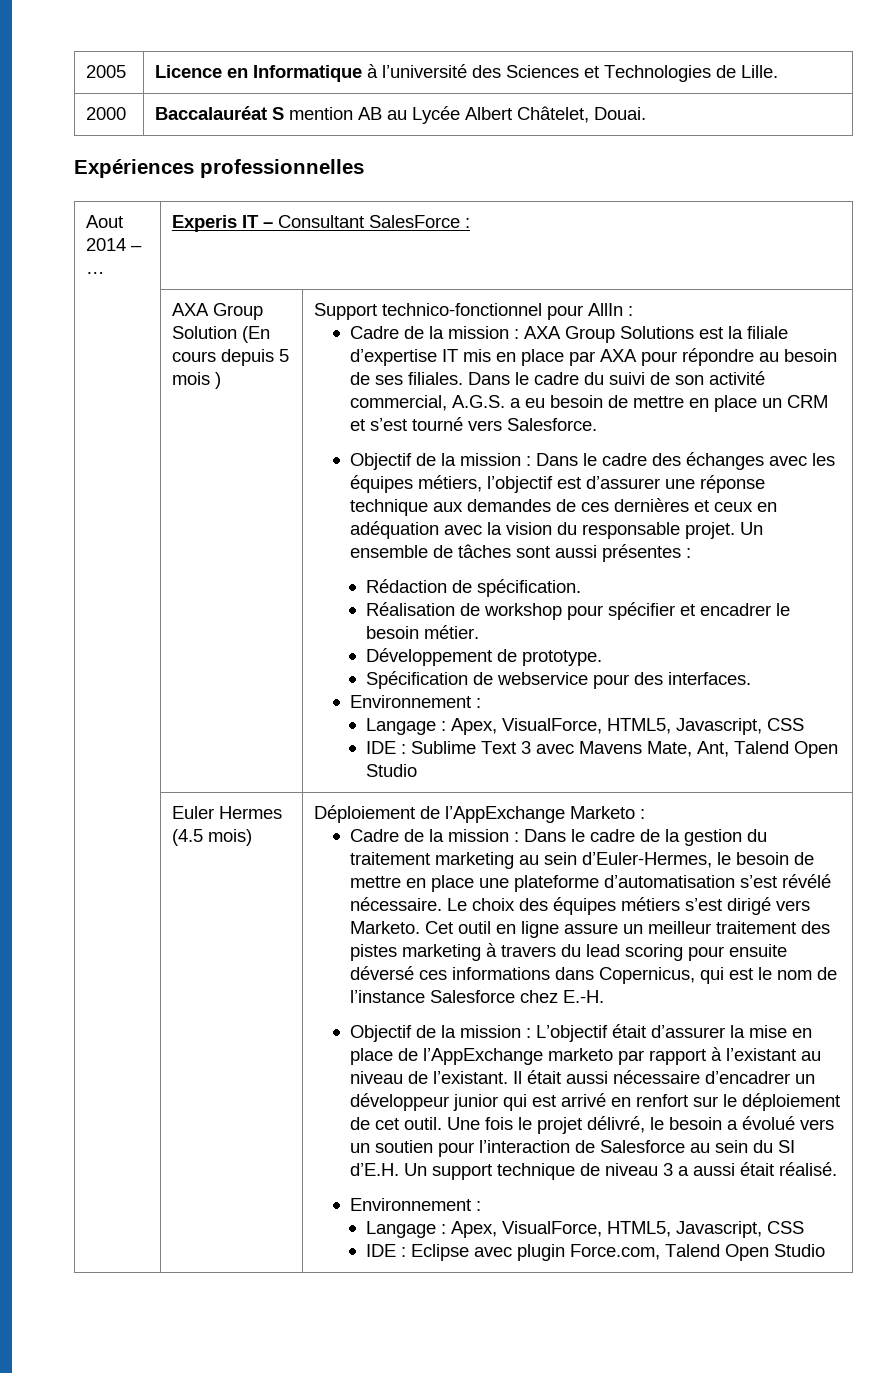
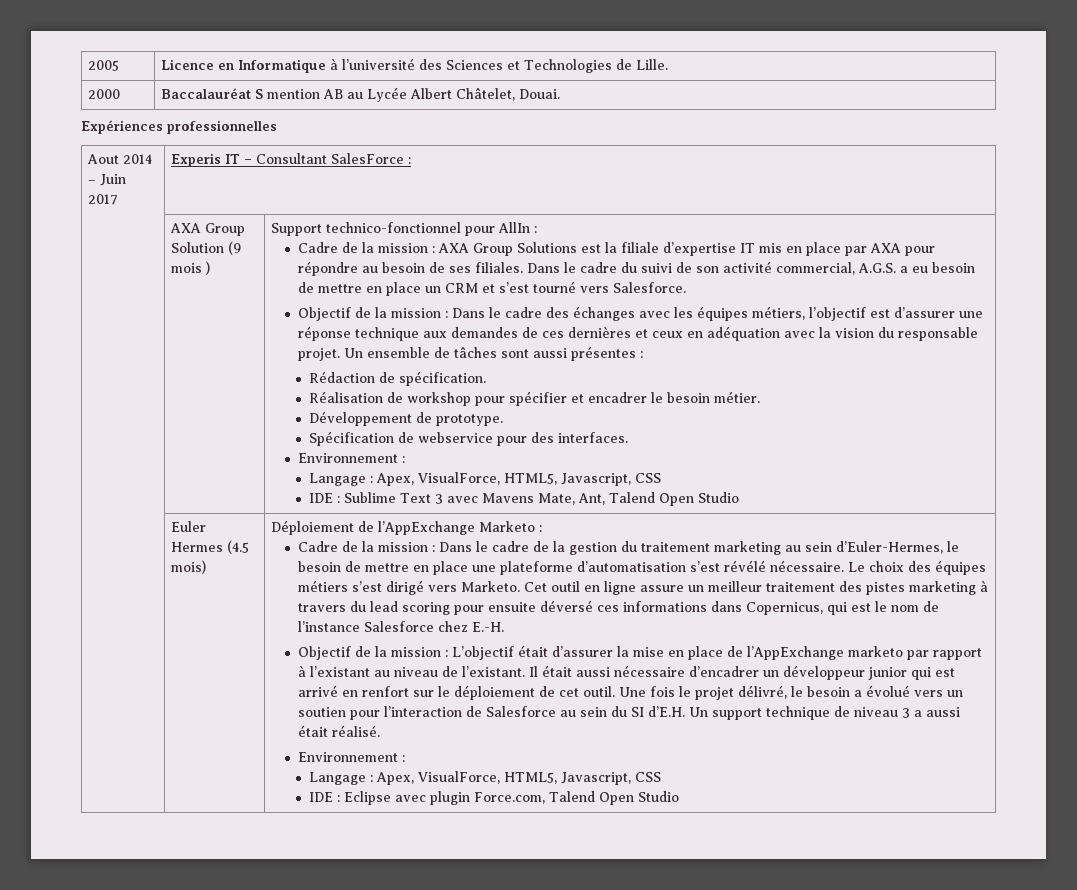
- Aout 2014 – … | Experis IT – Consultant SalesForce :
+ Aout 2014 – Juin 2017 | Experis IT – Consultant SalesForce :
- AXA Group Solution (En cours depuis 5 mois )
+ AXA Group Solution (9 mois )

